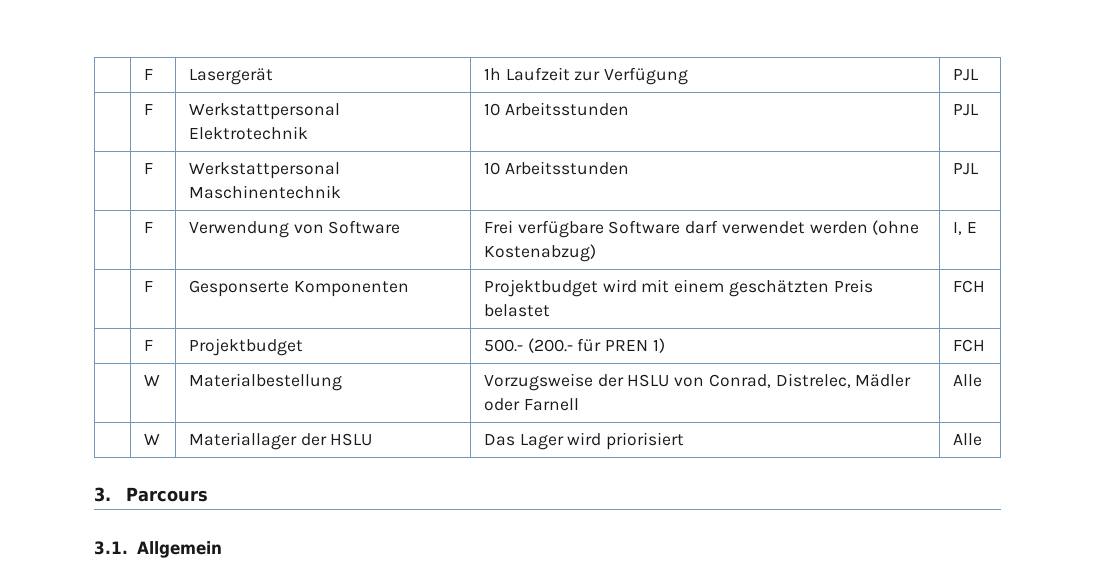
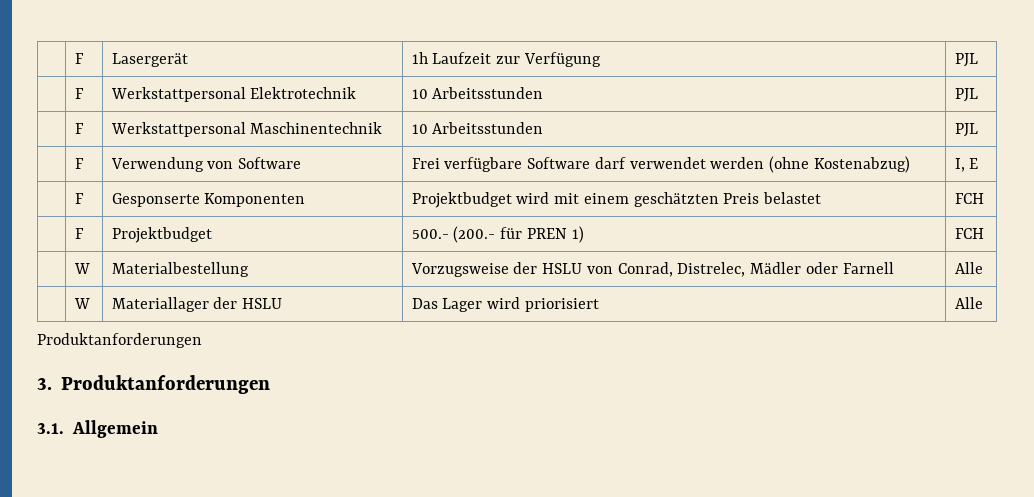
  | W | Materiallager der HSLU | Das Lager wird priorisiert | Alle
+ Produktanforderungen
- 3. Parcours
+ 3. Produktanforderungen

